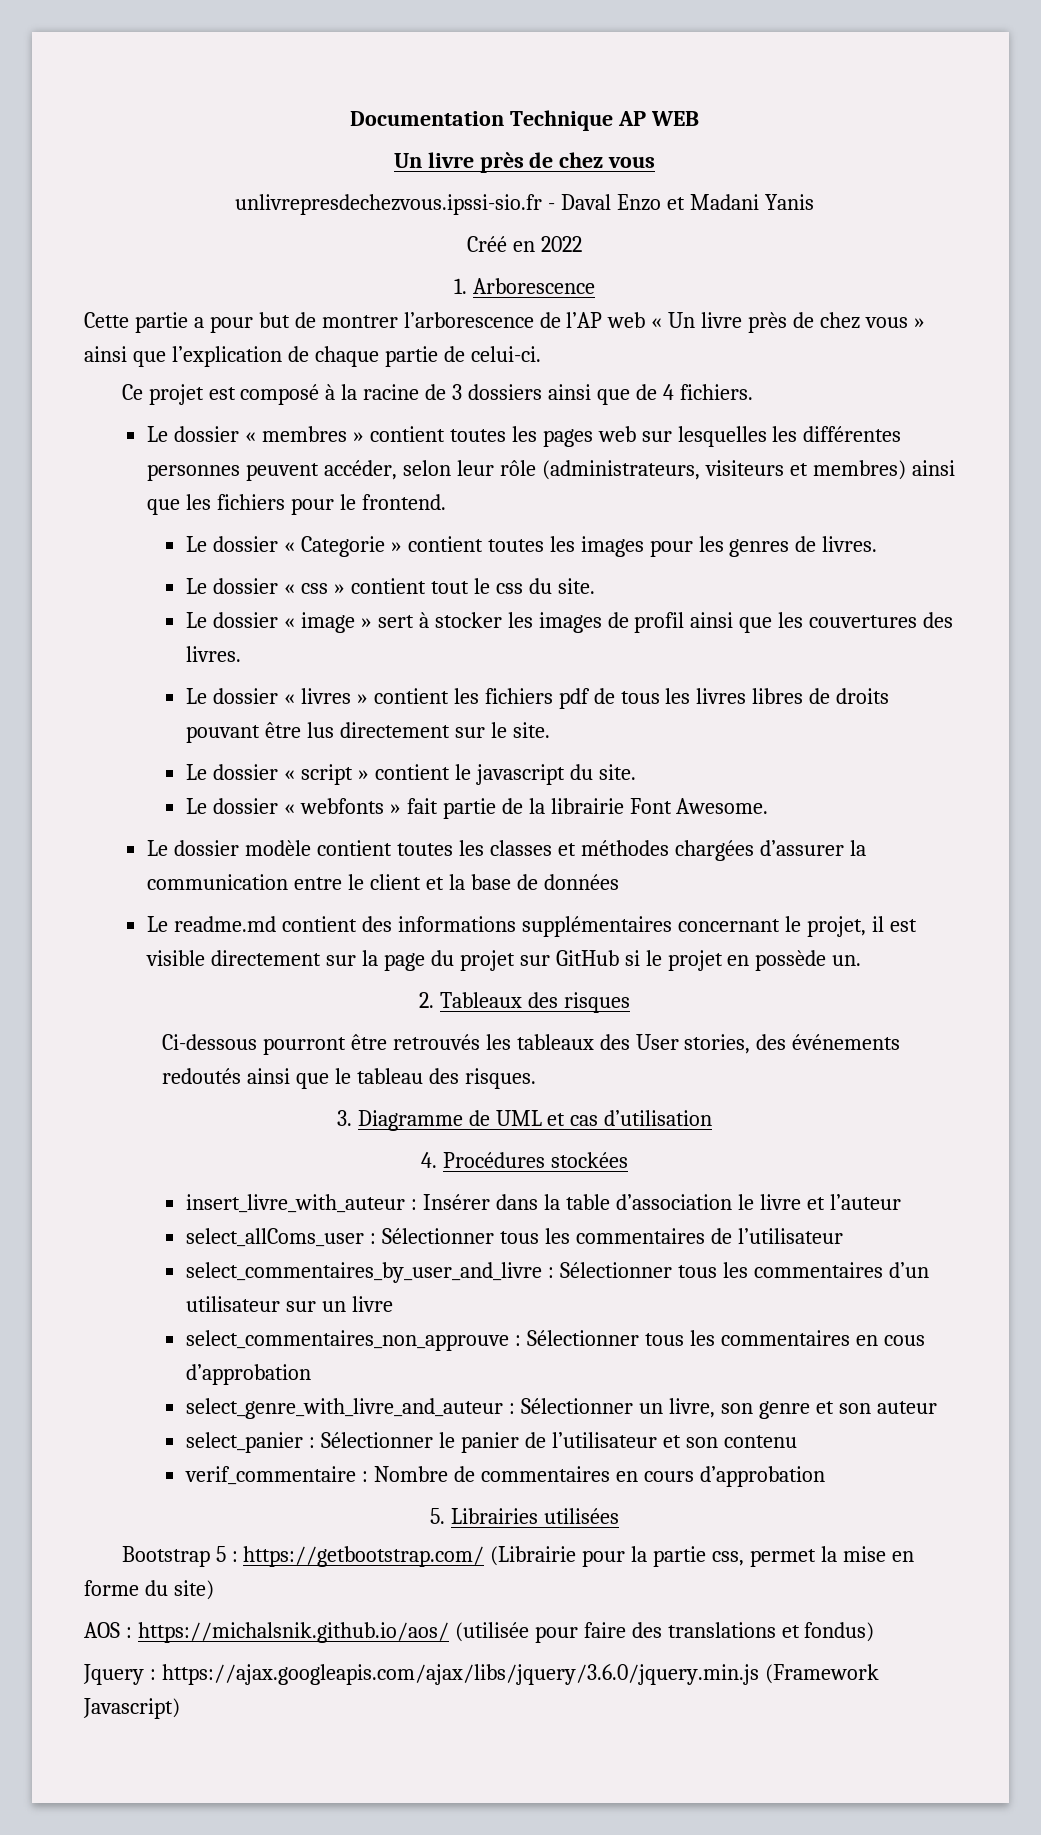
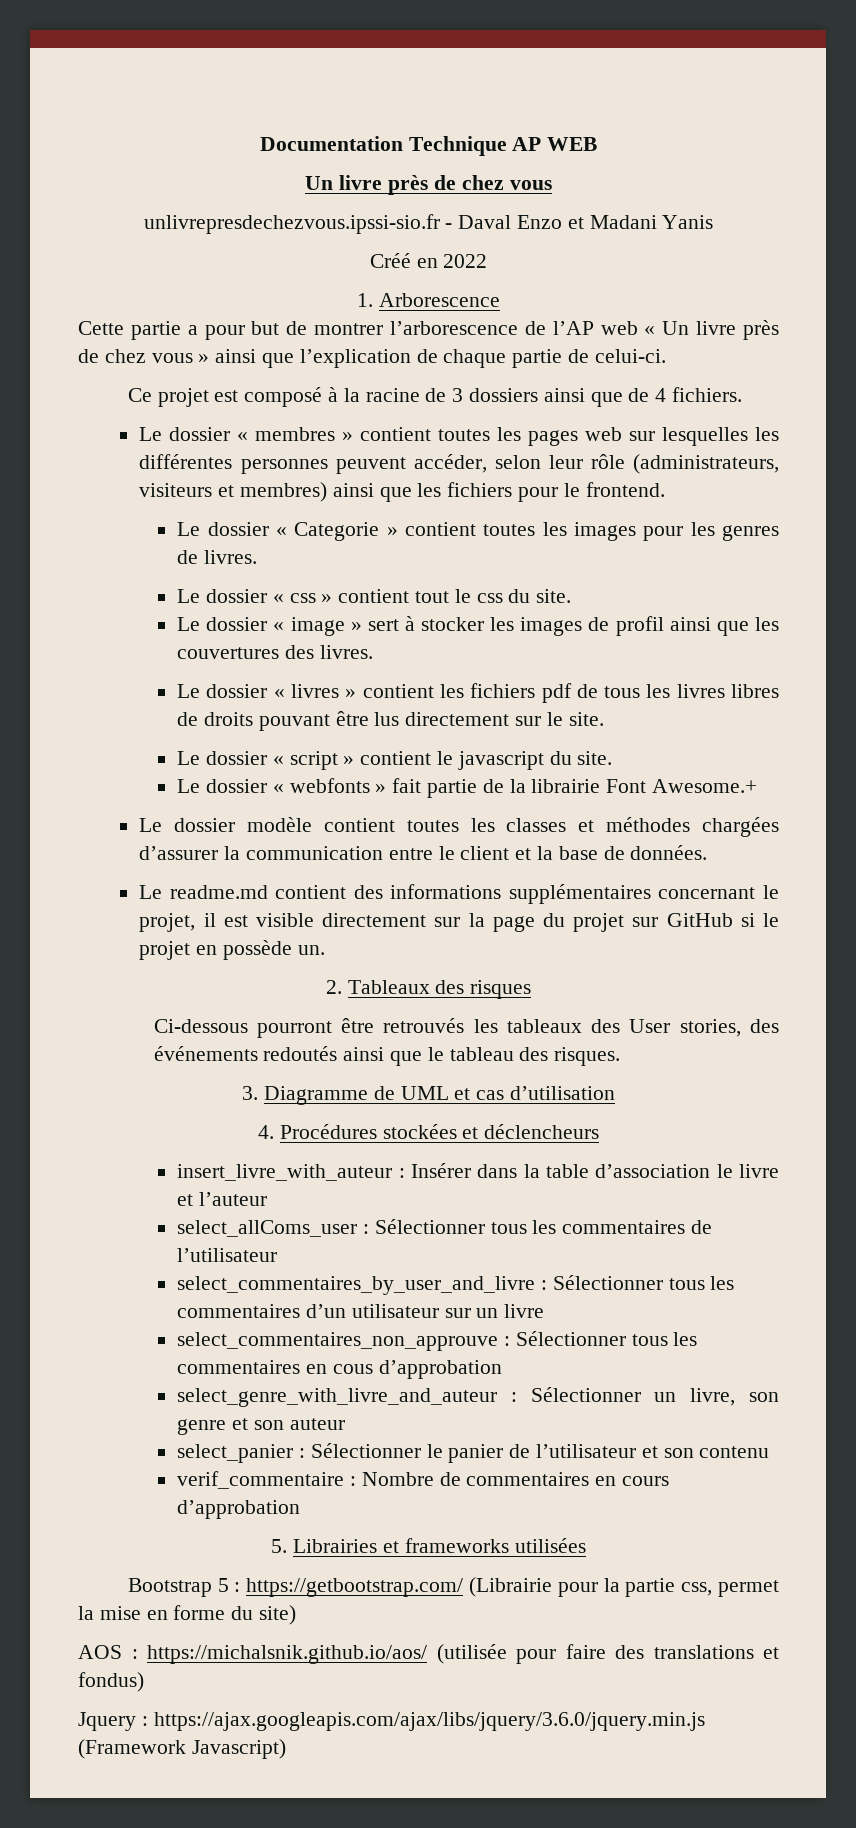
- Le dossier « webfonts » fait partie de la librairie Font Awesome.
+ Le dossier « webfonts » fait partie de la librairie Font Awesome.+
- Le dossier modèle contient toutes les classes et méthodes chargées d’assurer la communication entre le client et la base de données
+ Le dossier modèle contient toutes les classes et méthodes chargées d’assurer la communication entre le client et la base de données.
- 4. Procédures stockées
+ 4. Procédures stockées et déclencheurs
- 5. Librairies utilisées
+ 5. Librairies et frameworks utilisées

